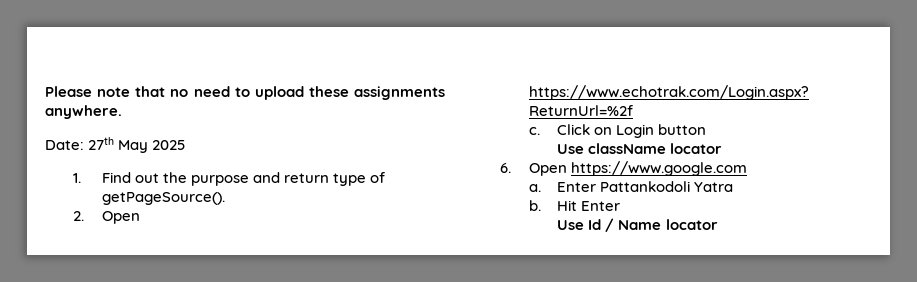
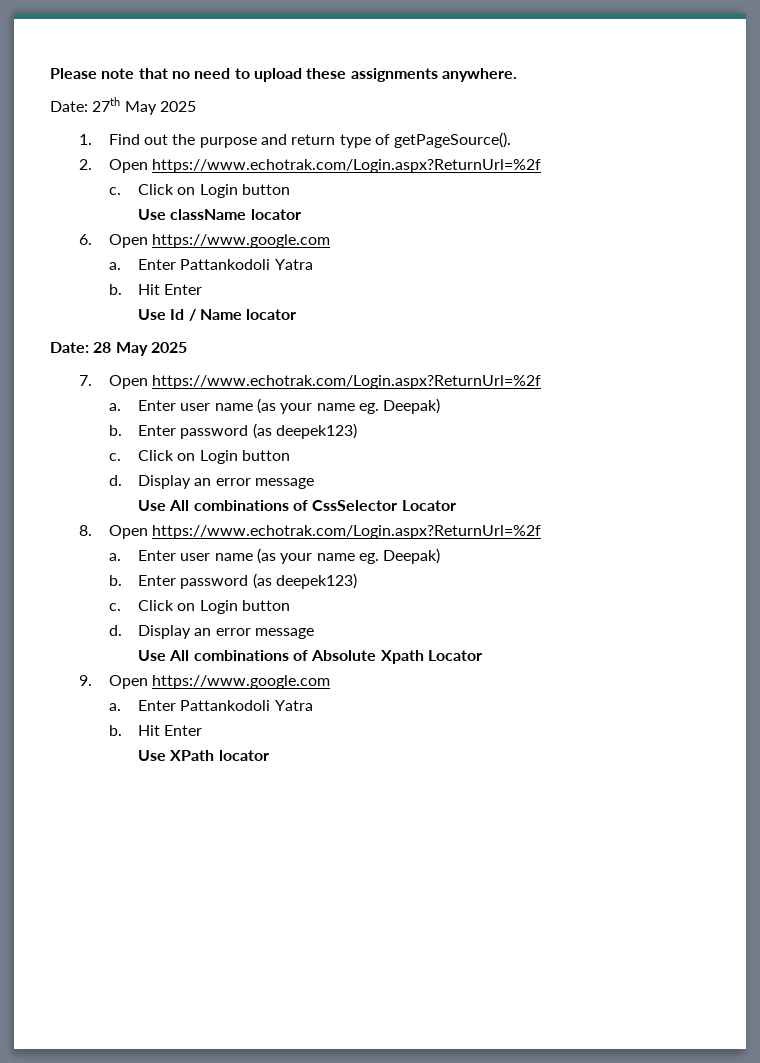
+ Date: 28 May 2025
+ 7. Open https://www.echotrak.com/Login.aspx?ReturnUrl=%2f
+ a. Enter user name (as your name eg. Deepak)
+ b. Enter password (as deepek123)
+ c. Click on Login button
+ d. Display an error message
+ Use All combinations of CssSelector Locator
+ 8. Open https://www.echotrak.com/Login.aspx?ReturnUrl=%2f
+ a. Enter user name (as your name eg. Deepak)
+ b. Enter password (as deepek123)
+ c. Click on Login button
+ d. Display an error message
+ Use All combinations of Absolute Xpath Locator
+ 9. Open https://www.google.com
+ a. Enter Pattankodoli Yatra
+ b. Hit Enter
+ Use XPath locator

